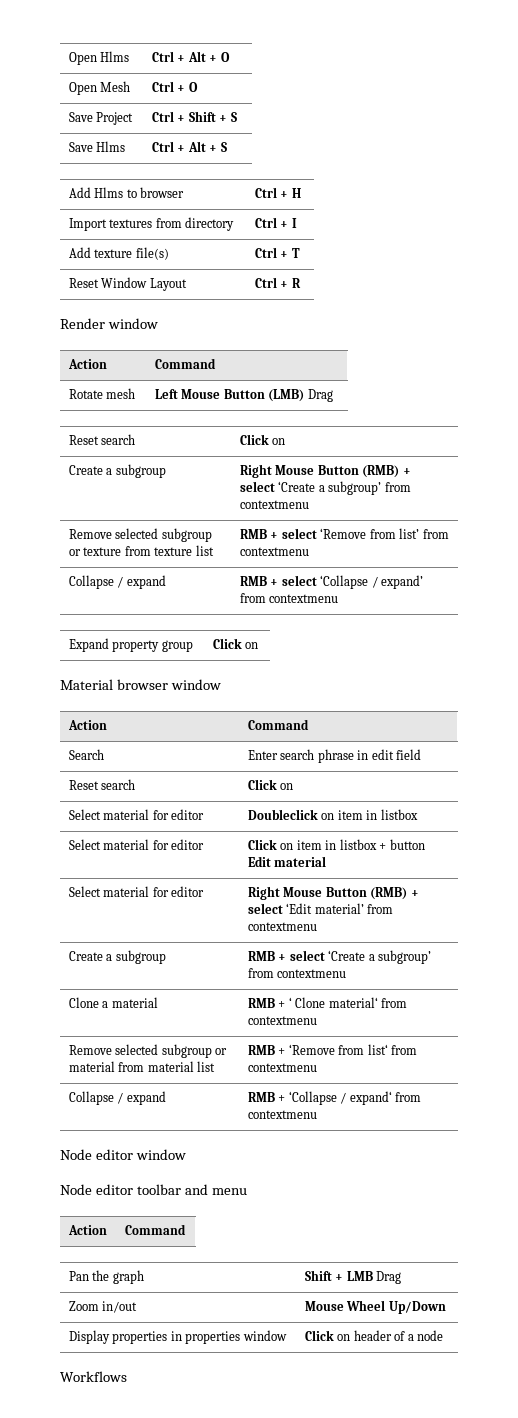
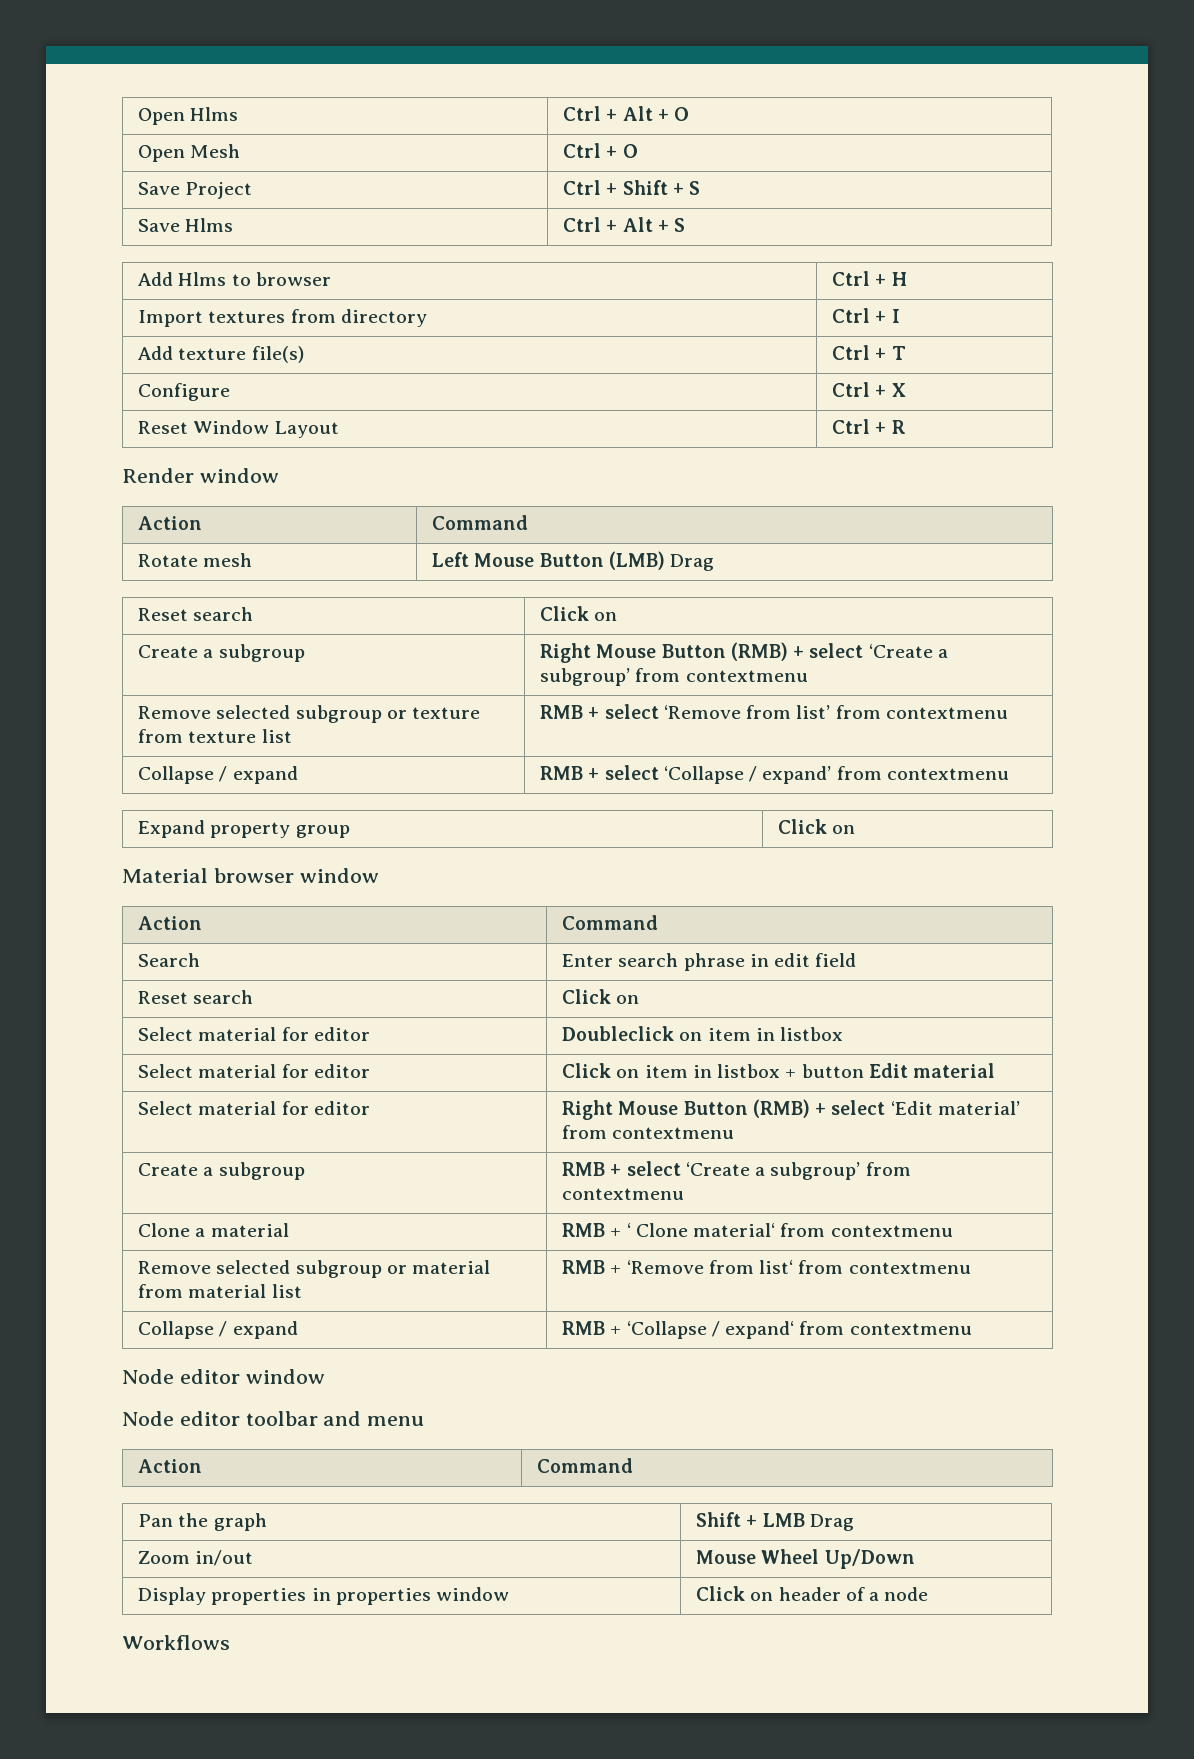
+ Configure | Ctrl + X

